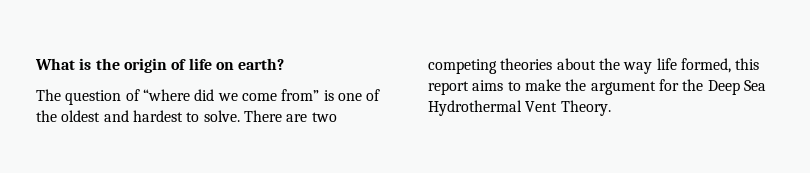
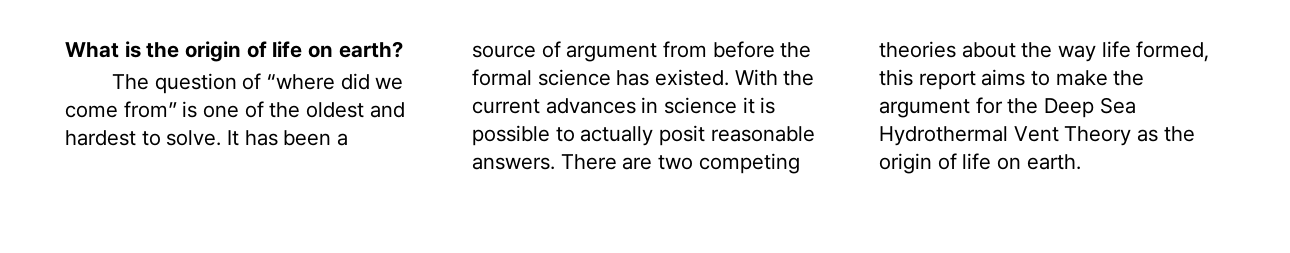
+ It has been a source of argument from before the formal science has existed. With the current advances in science it is possible to actually posit reasonable answers.
- There are two competing theories about the way life formed, this report aims to make the argument for the Deep Sea Hydrothermal Vent Theory.
+ There are two competing theories about the way life formed, this report aims to make the argument for the Deep Sea Hydrothermal Vent Theory as the origin of life on earth.

